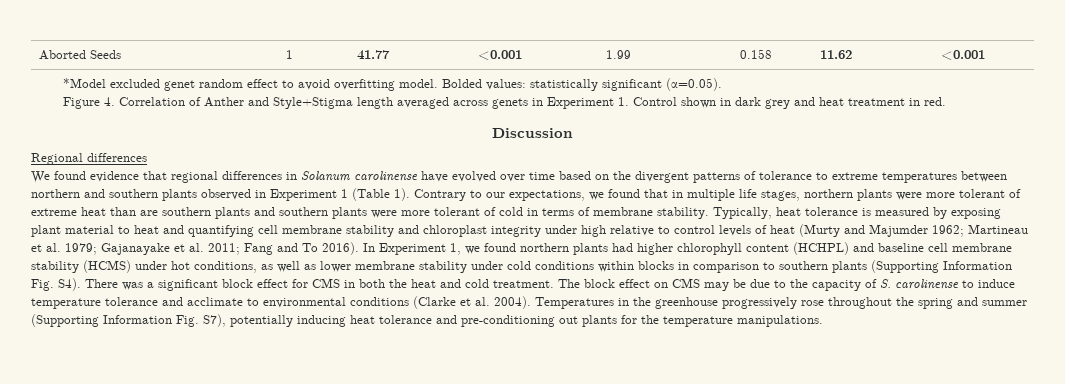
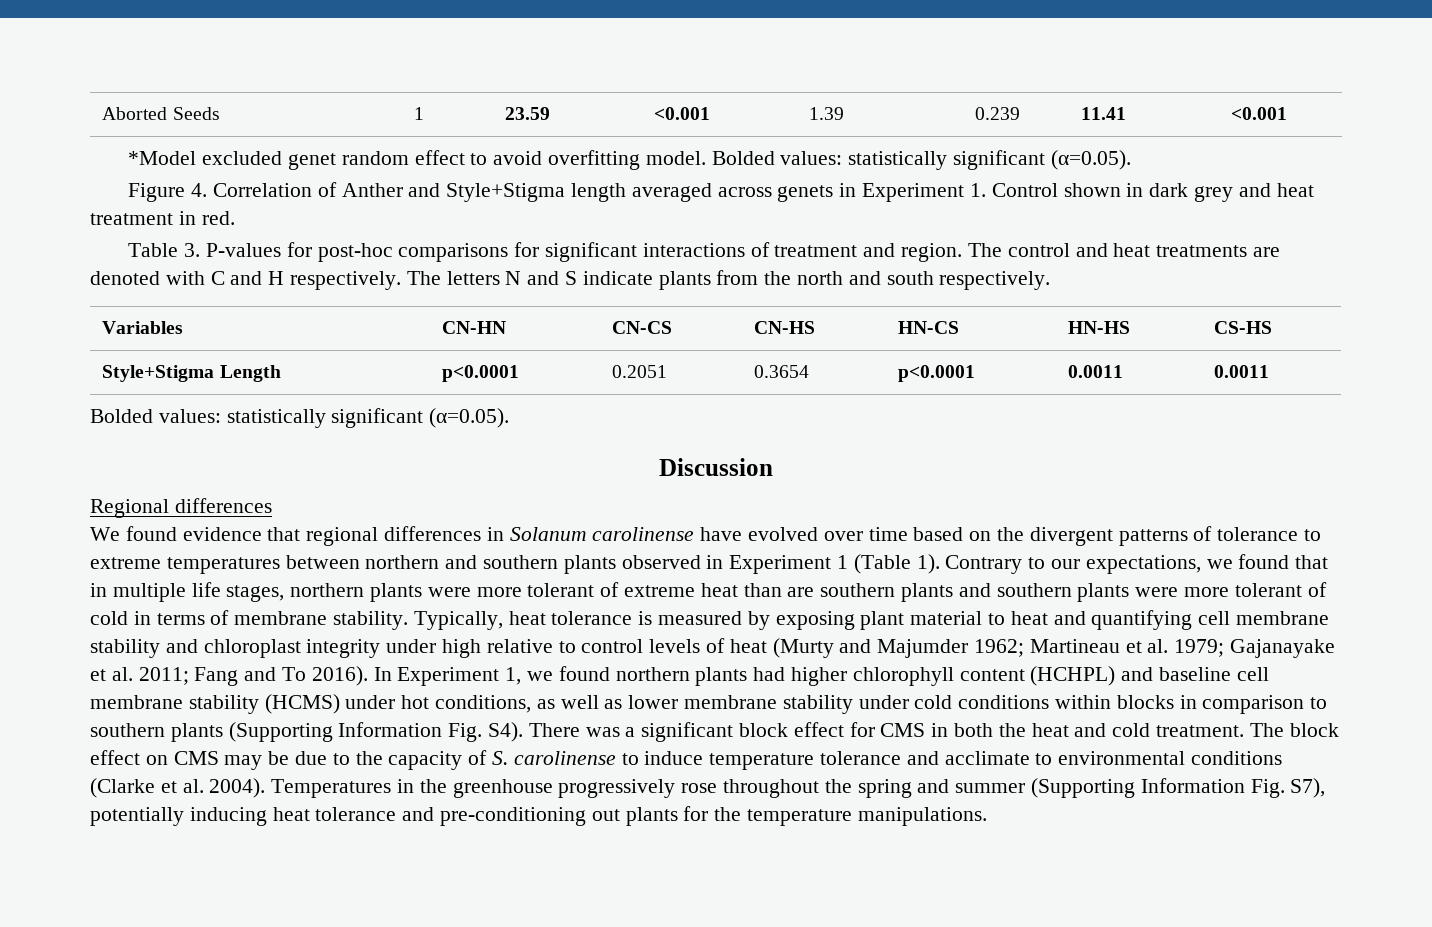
- Aborted Seeds | 1 | 41.77 | <0.001 | 1.99 | 0.158 | 11.62 | <0.001
+ Aborted Seeds | 1 | 23.59 | <0.001 | 1.39 | 0.239 | 11.41 | <0.001
+ Table 3. P-values for post-hoc comparisons for significant interactions of treatment and region. The control and heat treatments are denoted with C and H respectively. The letters N and S indicate plants from the north and south respectively.
+ Variables | CN-HN | CN-CS | CN-HS | HN-CS | HN-HS | CS-HS
+ Style+Stigma Length | p<0.0001 | 0.2051 | 0.3654 | p<0.0001 | 0.0011 | 0.0011
+ Bolded values: statistically significant (α=0.05).

